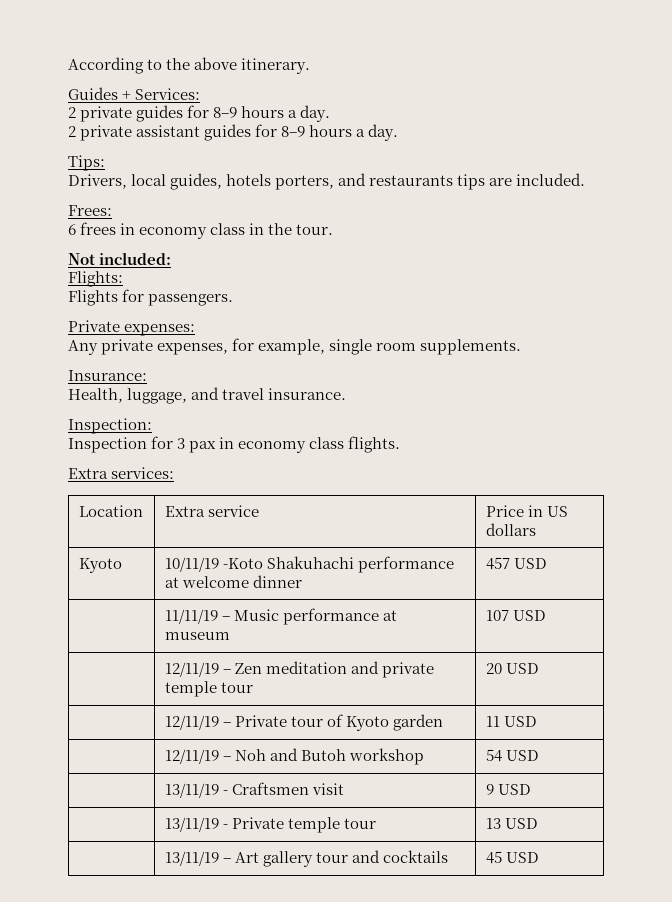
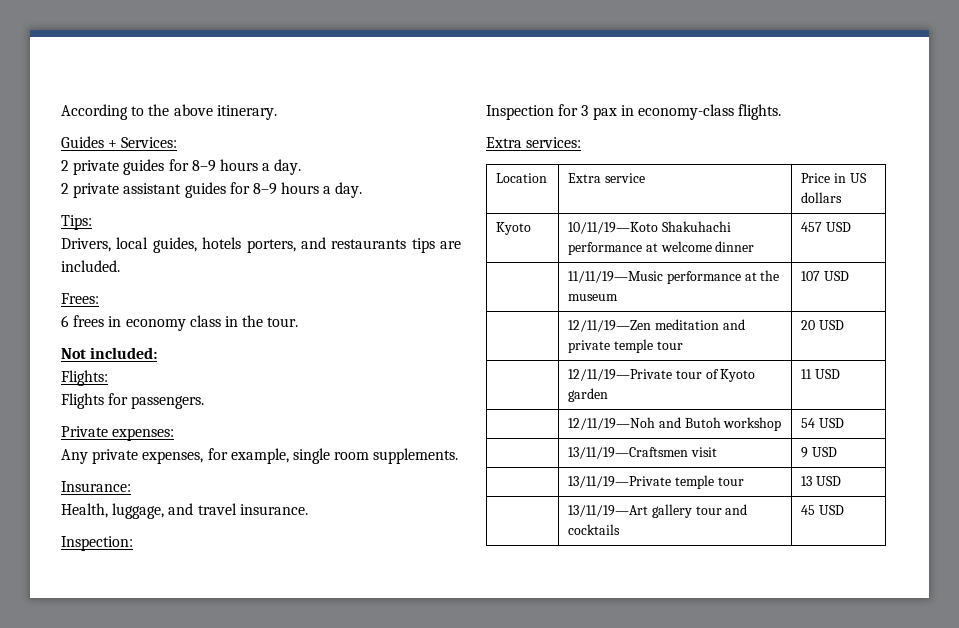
- Inspection for 3 pax in economy class flights.
+ Inspection for 3 pax in economy-class flights.
- Kyoto | 10/11/19 -Koto Shakuhachi performance at welcome dinner | 457 USD
+ Kyoto | 10/11/19—Koto Shakuhachi performance at welcome dinner | 457 USD
- | 11/11/19 – Music performance at museum | 107 USD
+ | 11/11/19—Music performance at the museum | 107 USD
- | 12/11/19 – Zen meditation and private temple tour | 20 USD
+ | 12/11/19—Zen meditation and private temple tour | 20 USD
- | 12/11/19 – Private tour of Kyoto garden | 11 USD
+ | 12/11/19—Private tour of Kyoto garden | 11 USD
- | 12/11/19 – Noh and Butoh workshop | 54 USD
+ | 12/11/19—Noh and Butoh workshop | 54 USD
- | 13/11/19 - Craftsmen visit | 9 USD
+ | 13/11/19—Craftsmen visit | 9 USD
- | 13/11/19 - Private temple tour | 13 USD
+ | 13/11/19—Private temple tour | 13 USD
- | 13/11/19 – Art gallery tour and cocktails | 45 USD
+ | 13/11/19—Art gallery tour and cocktails | 45 USD

